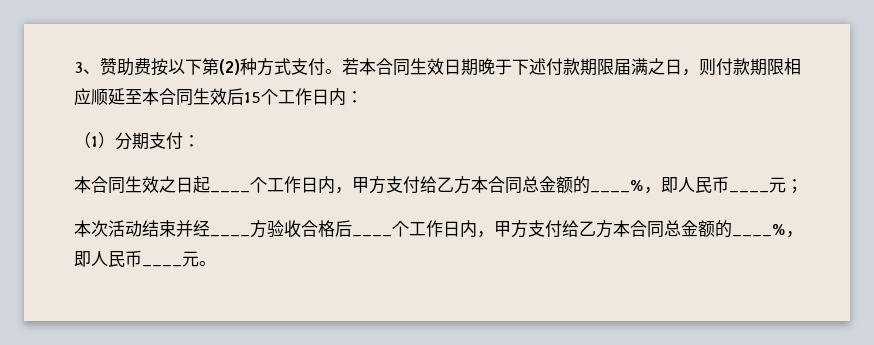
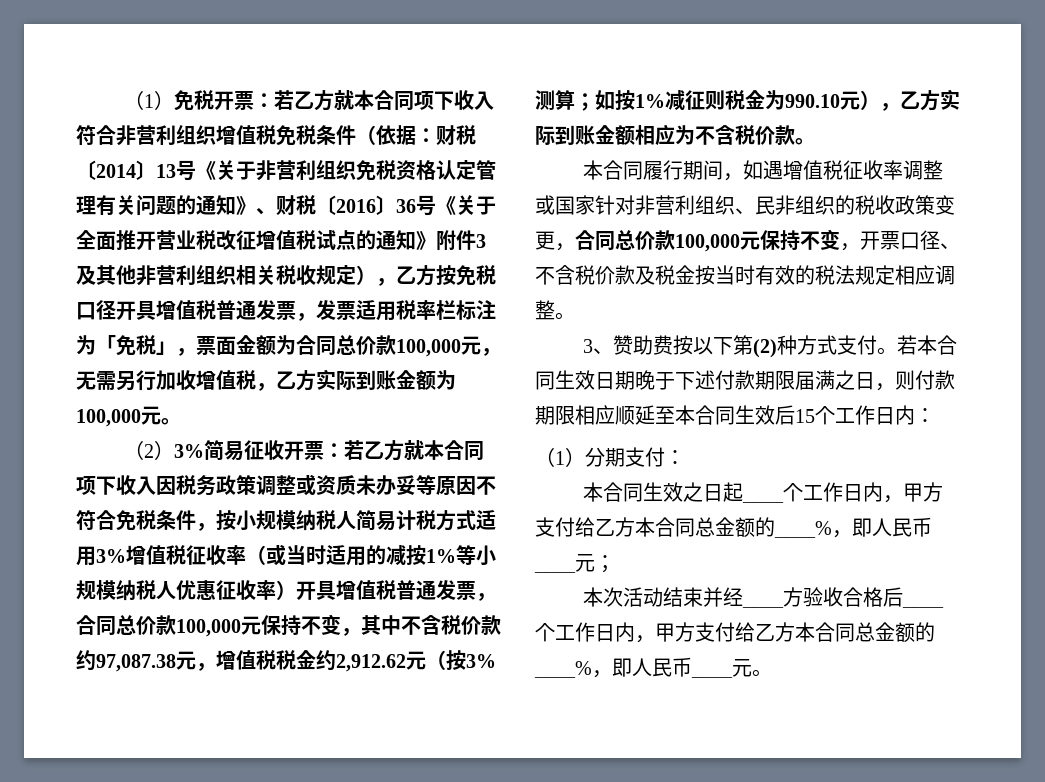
+ （1）免税开票：若乙方就本合同项下收入符合非营利组织增值税免税条件（依据：财税〔2014〕13号《关于非营利组织免税资格认定管理有关问题的通知》、财税〔2016〕36号《关于全面推开营业税改征增值税试点的通知》附件3及其他非营利组织相关税收规定），乙方按免税口径开具增值税普通发票，发票适用税率栏标注为「免税」，票面金额为合同总价款100,000元，无需另行加收增值税，乙方实际到账金额为100,000元。
+ （2）3%简易征收开票：若乙方就本合同项下收入因税务政策调整或资质未办妥等原因不符合免税条件，按小规模纳税人简易计税方式适用3%增值税征收率（或当时适用的减按1%等小规模纳税人优惠征收率）开具增值税普通发票，合同总价款100,000元保持不变，其中不含税价款约97,087.38元，增值税税金约2,912.62元（按3%测算；如按1%减征则税金为990.10元），乙方实际到账金额相应为不含税价款。
+ 本合同履行期间，如遇增值税征收率调整或国家针对非营利组织、民非组织的税收政策变更，合同总价款100,000元保持不变，开票口径、不含税价款及税金按当时有效的税法规定相应调整。

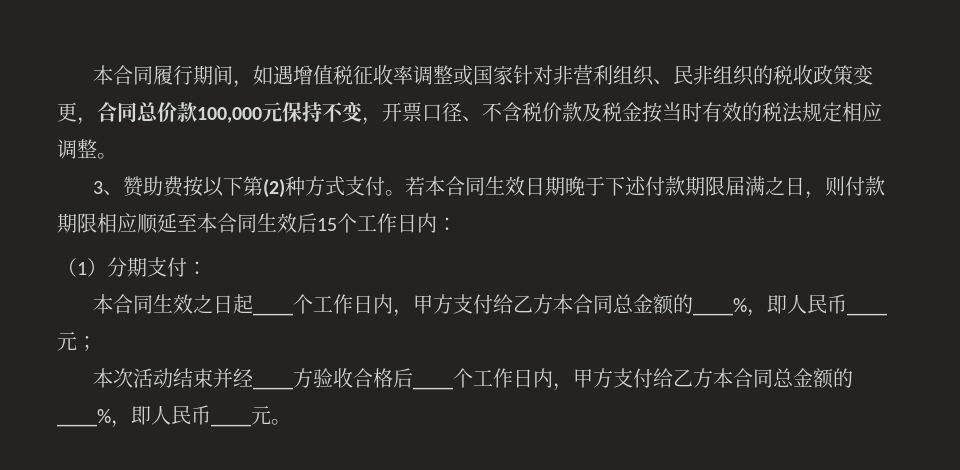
- （1）免税开票：若乙方就本合同项下收入符合非营利组织增值税免税条件（依据：财税〔2014〕13号《关于非营利组织免税资格认定管理有关问题的通知》、财税〔2016〕36号《关于全面推开营业税改征增值税试点的通知》附件3及其他非营利组织相关税收规定），乙方按免税口径开具增值税普通发票，发票适用税率栏标注为「免税」，票面金额为合同总价款100,000元，无需另行加收增值税，乙方实际到账金额为100,000元。
- （2）3%简易征收开票：若乙方就本合同项下收入因税务政策调整或资质未办妥等原因不符合免税条件，按小规模纳税人简易计税方式适用3%增值税征收率（或当时适用的减按1%等小规模纳税人优惠征收率）开具增值税普通发票，合同总价款100,000元保持不变，其中不含税价款约97,087.38元，增值税税金约2,912.62元（按3%测算；如按1%减征则税金为990.10元），乙方实际到账金额相应为不含税价款。

